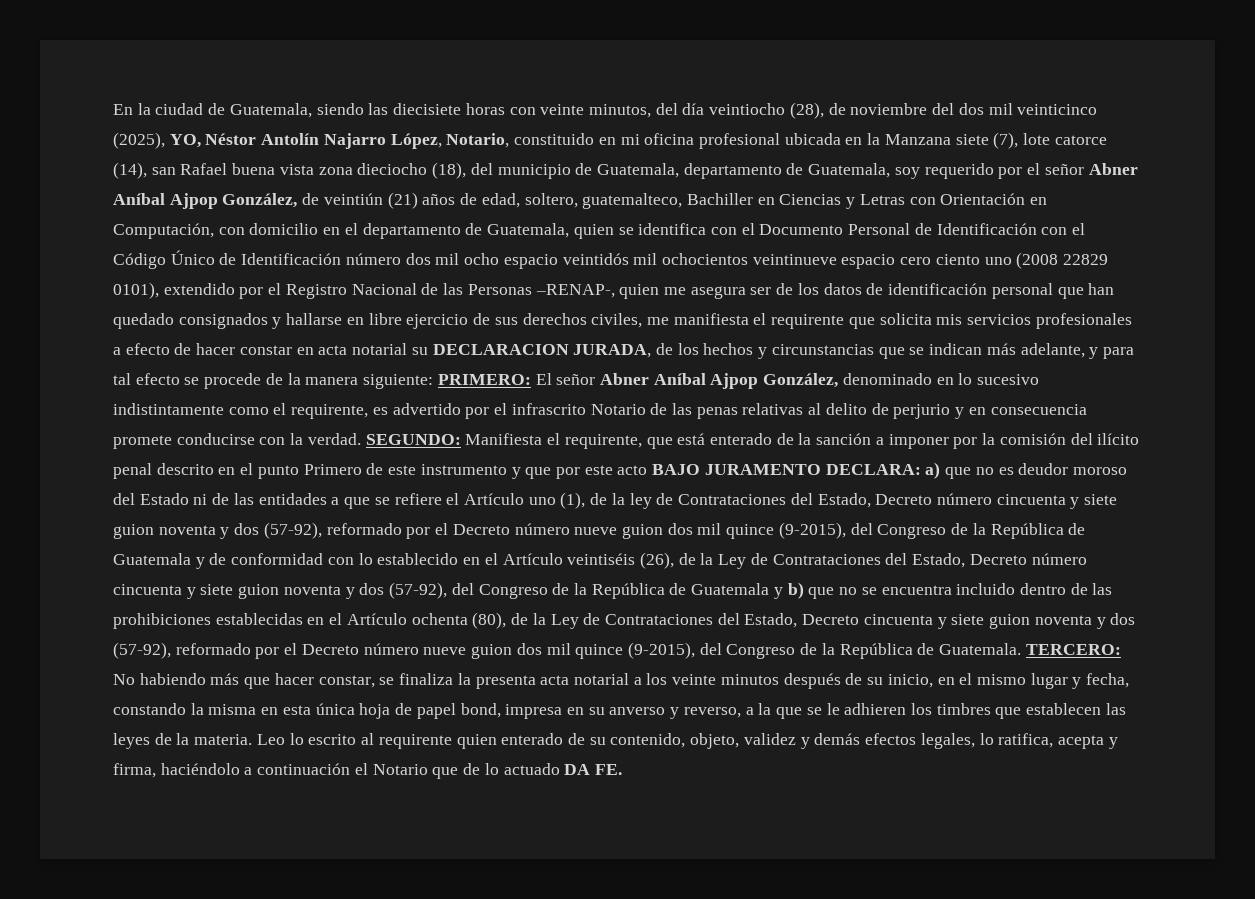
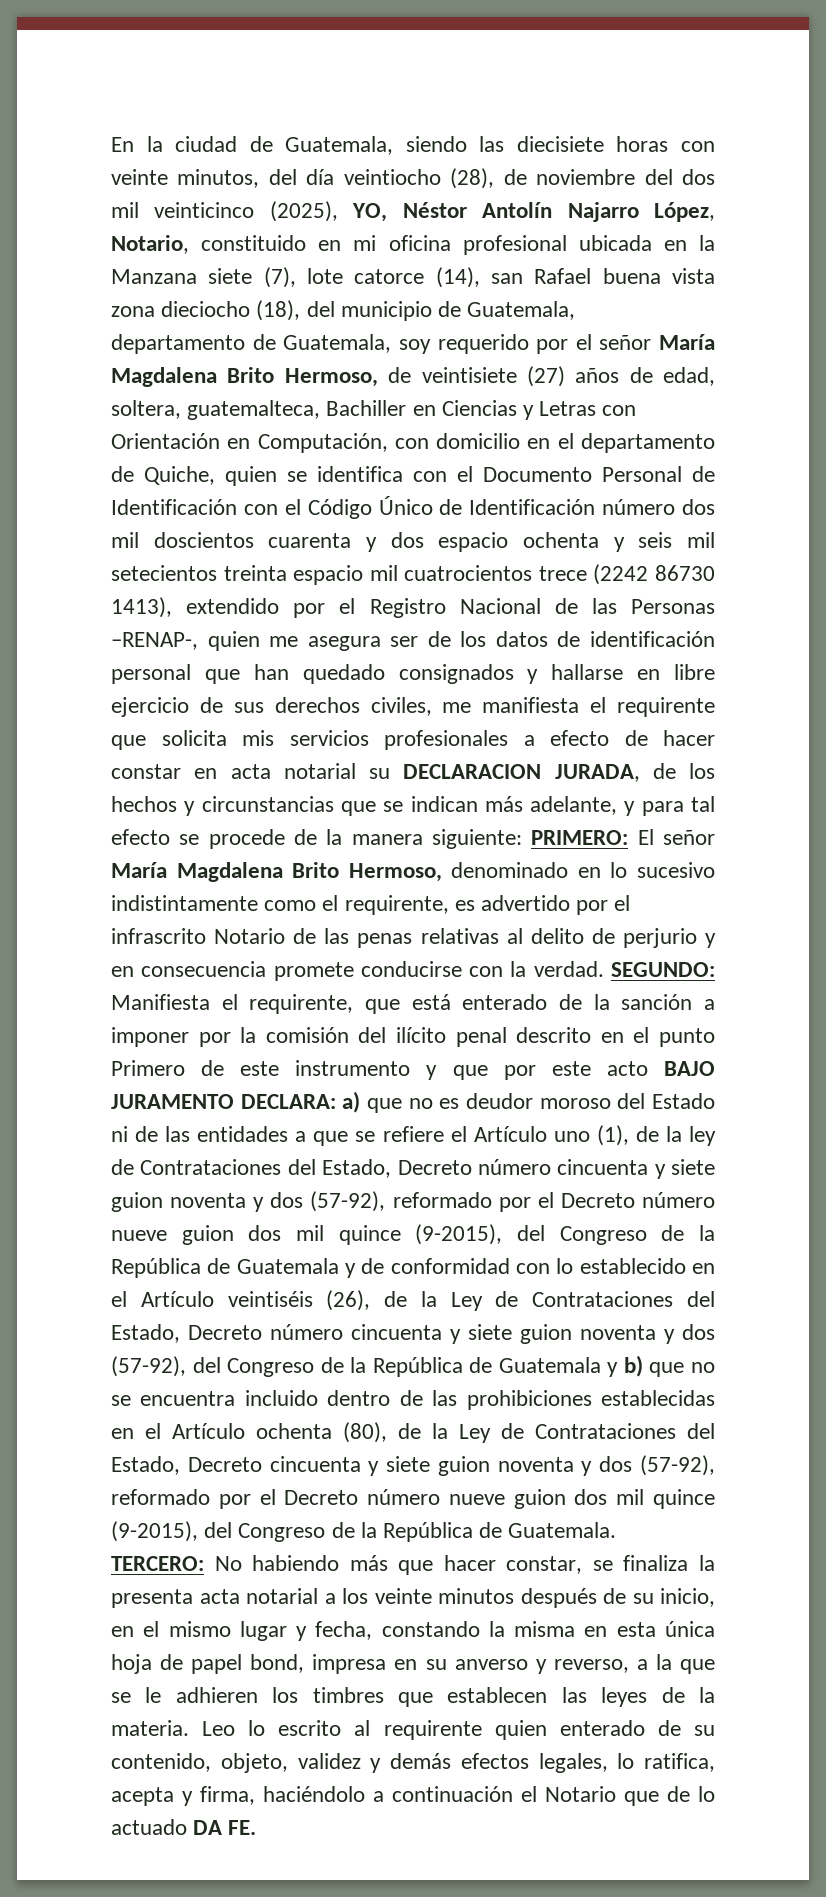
- En la ciudad de Guatemala, siendo las diecisiete horas con veinte minutos, del día veintiocho (28), de noviembre del dos mil veinticinco (2025), YO, Néstor Antolín Najarro López, Notario, constituido en mi oficina profesional ubicada en la Manzana siete (7), lote catorce (14), san Rafael buena vista zona dieciocho (18), del municipio de Guatemala, departamento de Guatemala, soy requerido por el señor Abner Aníbal Ajpop González, de veintiún (21) años de edad, soltero, guatemalteco, Bachiller en Ciencias y Letras con Orientación en Computación, con domicilio en el departamento de Guatemala, quien se identifica con el Documento Personal de Identificación con el Código Único de Identificación número dos mil ocho espacio veintidós mil ochocientos veintinueve espacio cero ciento uno (2008 22829 0101), extendido por el Registro Nacional de las Personas –RENAP-, quien me asegura ser de los datos de identificación personal que han quedado consignados y hallarse en libre ejercicio de sus derechos civiles, me manifiesta el requirente que solicita mis servicios profesionales a efecto de hacer constar en acta notarial su DECLARACION JURADA, de los hechos y circunstancias que se indican más adelante, y para tal efecto se procede de la manera siguiente:
+ En la ciudad de Guatemala, siendo las diecisiete horas con veinte minutos, del día veintiocho (28), de noviembre del dos mil veinticinco (2025), YO, Néstor Antolín Najarro López, Notario, constituido en mi oficina profesional ubicada en la Manzana siete (7), lote catorce (14), san Rafael buena vista zona dieciocho (18), del municipio de Guatemala, departamento de Guatemala, soy requerido por el señor María Magdalena Brito Hermoso, de veintisiete (27) años de edad, soltera, guatemalteca, Bachiller en Ciencias y Letras con Orientación en Computación, con domicilio en el departamento de Quiche, quien se identifica con el Documento Personal de Identificación con el Código Único de Identificación número dos mil doscientos cuarenta y dos espacio ochenta y seis mil setecientos treinta espacio mil cuatrocientos trece (2242 86730 1413), extendido por el Registro Nacional de las Personas –RENAP-, quien me asegura ser de los datos de identificación personal que han quedado consignados y hallarse en libre ejercicio de sus derechos civiles, me manifiesta el requirente que solicita mis servicios profesionales a efecto de hacer constar en acta notarial su DECLARACION JURADA, de los hechos y circunstancias que se indican más adelante, y para tal efecto se procede de la manera siguiente:
- El señor Abner Aníbal Ajpop González, denominado en lo sucesivo indistintamente como el requirente, es advertido por el infrascrito Notario de las penas relativas al delito de perjurio y en consecuencia promete conducirse con la verdad.
+ El señor María Magdalena Brito Hermoso, denominado en lo sucesivo indistintamente como el requirente, es advertido por el infrascrito Notario de las penas relativas al delito de perjurio y en consecuencia promete conducirse con la verdad.

